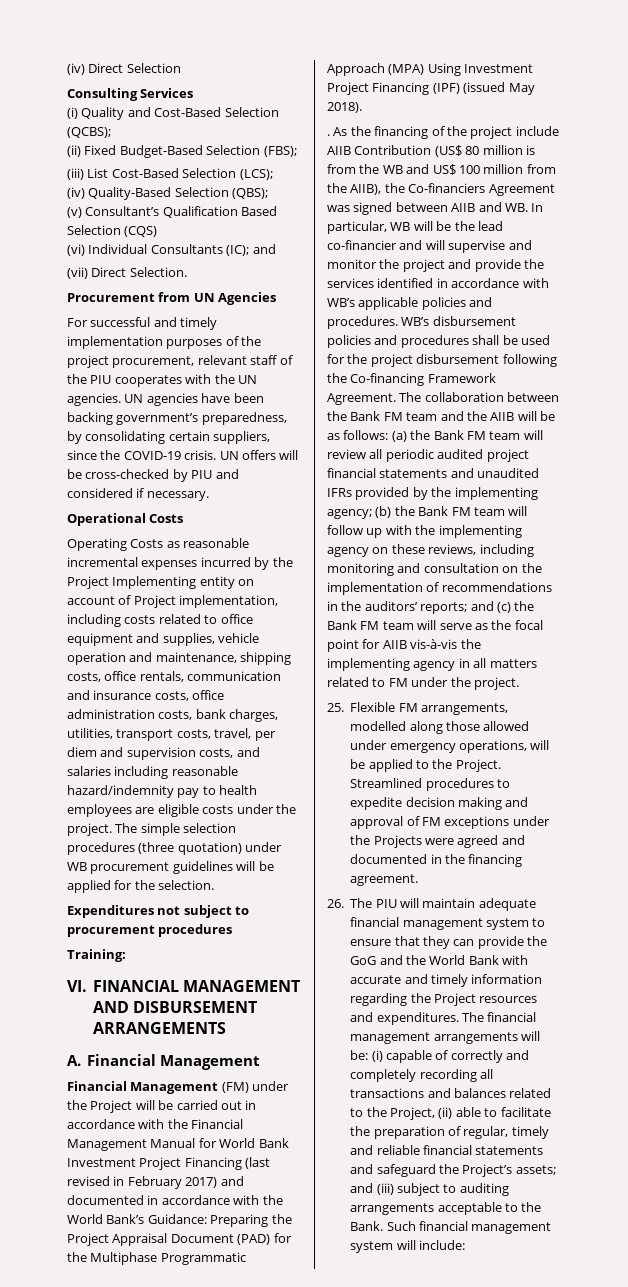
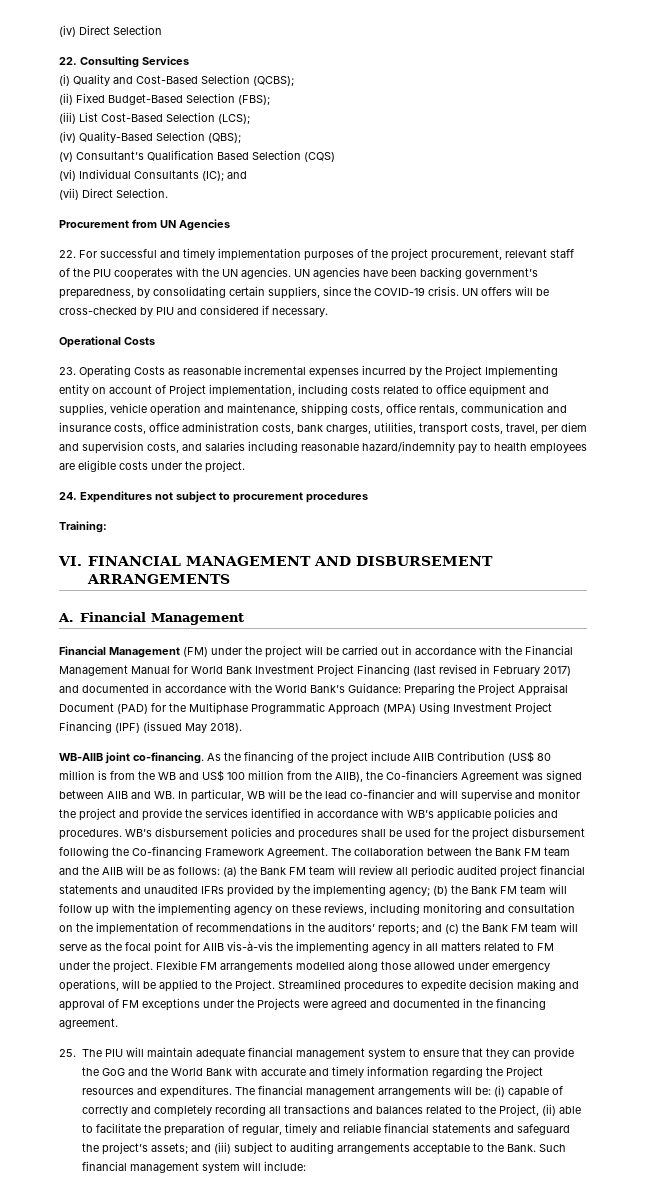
- Consulting Services
+ 22. Consulting Services
- For successful and timely implementation purposes of the project procurement, relevant staff of the PIU cooperates with the UN agencies.
+ 22. For successful and timely implementation purposes of the project procurement, relevant staff of the PIU cooperates with the UN agencies.
- Operating Costs as reasonable incremental expenses incurred by the Project Implementing entity on account of Project implementation, including costs related to office equipment and supplies, vehicle operation and maintenance, shipping costs, office rentals, communication and insurance costs, office administration costs, bank charges, utilities, transport costs, travel, per diem and supervision costs, and salaries including reasonable hazard/indemnity pay to health employees are eligible costs under the project. The simple selection procedures (three quotation) under WB procurement guidelines will be applied for the selection.
- Expenditures not subject to procurement procedures
+ 23. Operating Costs as reasonable incremental expenses incurred by the Project Implementing entity on account of Project implementation, including costs related to office equipment and supplies, vehicle operation and maintenance, shipping costs, office rentals, communication and insurance costs, office administration costs, bank charges, utilities, transport costs, travel, per diem and supervision costs, and salaries including reasonable hazard/indemnity pay to health employees are eligible costs under the project.
+ 24. Expenditures not subject to procurement procedures
- Financial Management (FM) under the Project will be carried out in accordance with the Financial Management Manual for World Bank Investment Project Financing (last revised in February 2017) and documented in accordance with the World Bank’s Guidance: Preparing the Project Appraisal Document (PAD) for the Multiphase Programmatic Approach (MPA) Using Investment Project Financing (IPF) (issued May 2018).
+ Financial Management (FM) under the project will be carried out in accordance with the Financial Management Manual for World Bank Investment Project Financing (last revised in February 2017) and documented in accordance with the World Bank’s Guidance: Preparing the Project Appraisal Document (PAD) for the Multiphase Programmatic Approach (MPA) Using Investment Project Financing (IPF) (issued May 2018).
- .
+ WB-AIIB joint co-financing.
- and (c) the Bank FM team will serve as the focal point for AIIB vis-à-vis the implementing agency in all matters related to FM under the project.
- 25. Flexible FM arrangements, modelled along those allowed under emergency operations, will be applied to the Project.
+ and (c) the Bank FM team will serve as the focal point for AIIB vis-à-vis the implementing agency in all matters related to FM under the project. Flexible FM arrangements modelled along those allowed under emergency operations, will be applied to the Project.
- 26. The PIU will maintain adequate financial management system to ensure that they can provide the GoG and the World Bank with accurate and timely information regarding the Project resources and expenditures.
+ 25. The PIU will maintain adequate financial management system to ensure that they can provide the GoG and the World Bank with accurate and timely information regarding the Project resources and expenditures.
- The financial management arrangements will be: (i) capable of correctly and completely recording all transactions and balances related to the Project, (ii) able to facilitate the preparation of regular, timely and reliable financial statements and safeguard the Project’s assets; and (iii) subject to auditing arrangements acceptable to the Bank.
+ The financial management arrangements will be: (i) capable of correctly and completely recording all transactions and balances related to the Project, (ii) able to facilitate the preparation of regular, timely and reliable financial statements and safeguard the project’s assets; and (iii) subject to auditing arrangements acceptable to the Bank.

